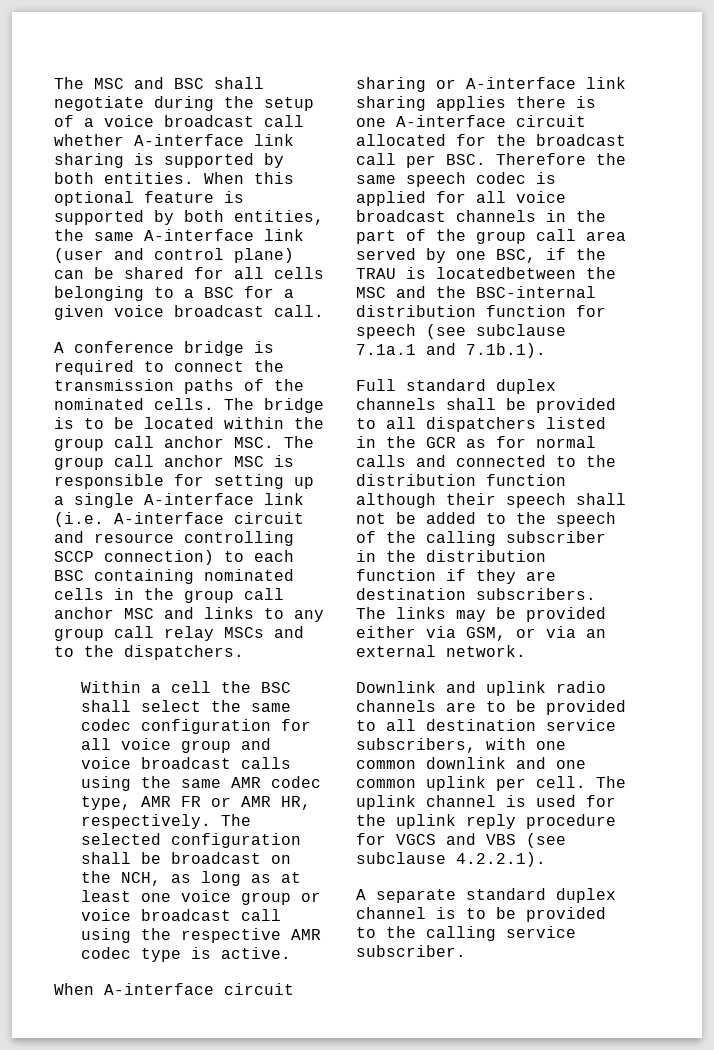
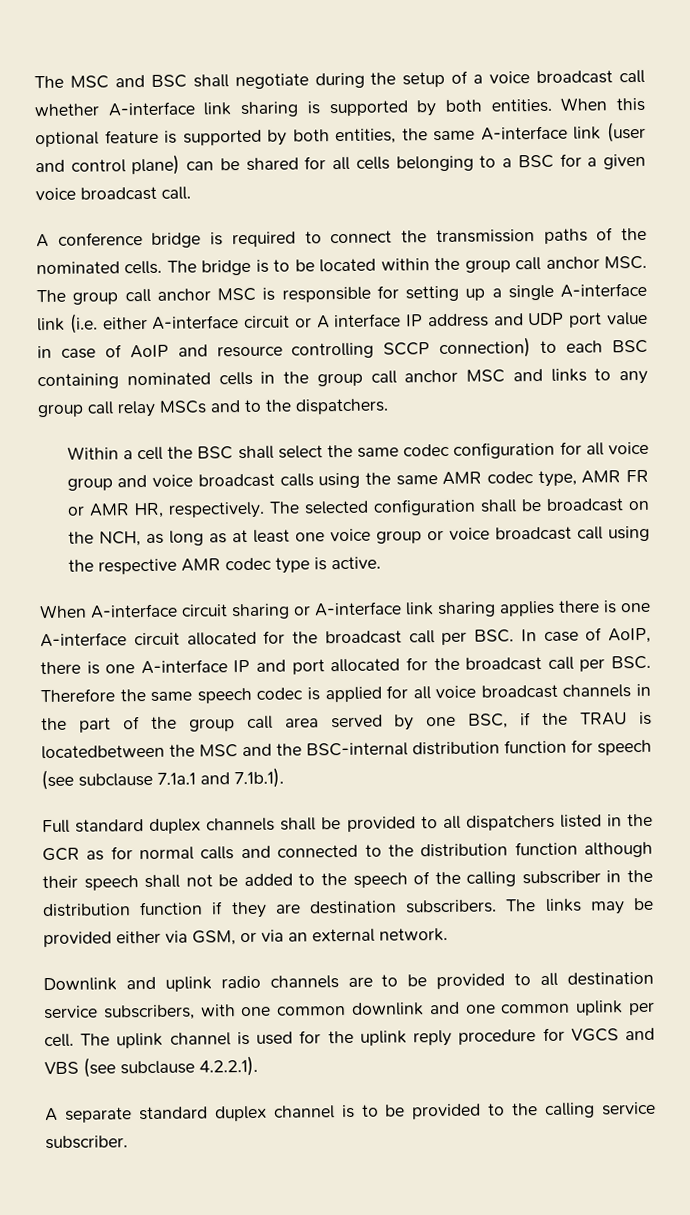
- The bridge is to be located within the group call anchor MSC. The group call anchor MSC is responsible for setting up a single A-interface link (i.e. A-interface circuit and resource controlling SCCP connection) to each BSC containing nominated cells in the group call anchor MSC and links to any group call relay MSCs and to the dispatchers.
+ The bridge is to be located within the group call anchor MSC. The group call anchor MSC is responsible for setting up a single A-interface link (i.e. either A-interface circuit or A interface IP address and UDP port value in case of AoIP and resource controlling SCCP connection) to each BSC containing nominated cells in the group call anchor MSC and links to any group call relay MSCs and to the dispatchers.
- When A-interface circuit sharing or A-interface link sharing applies there is one A-interface circuit allocated for the broadcast call per BSC. Therefore the same speech codec is applied for all voice broadcast channels in the part of the group call area served by one BSC, if the TRAU is locatedbetween the MSC and the BSC-internal distribution function for speech (see subclause 7.1a.1 and 7.1b.1).
+ When A-interface circuit sharing or A-interface link sharing applies there is one A-interface circuit allocated for the broadcast call per BSC. In case of AoIP, there is one A-interface IP and port allocated for the broadcast call per BSC. Therefore the same speech codec is applied for all voice broadcast channels in the part of the group call area served by one BSC, if the TRAU is locatedbetween the MSC and the BSC-internal distribution function for speech (see subclause 7.1a.1 and 7.1b.1).

